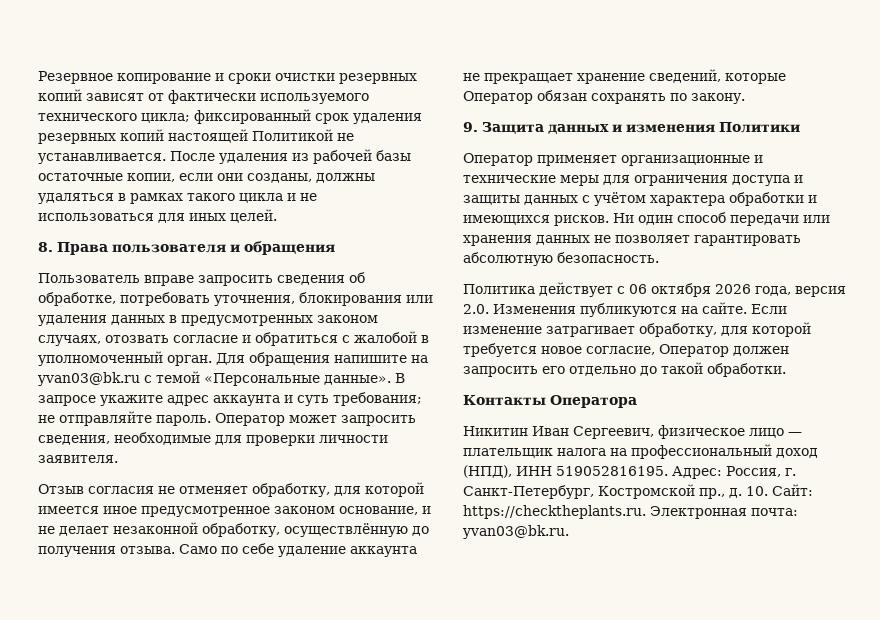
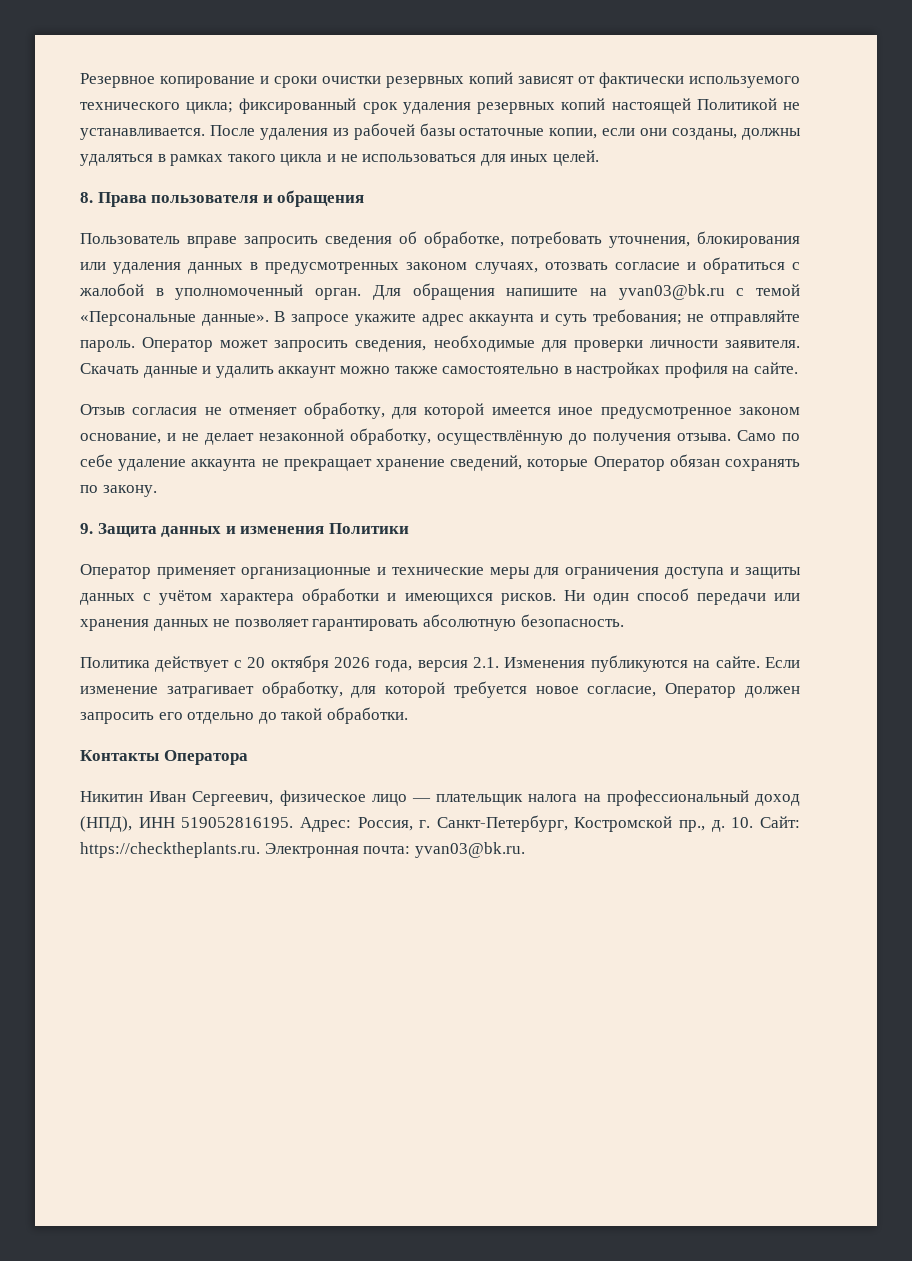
+ Скачать данные и удалить аккаунт можно также самостоятельно в настройках профиля на сайте.
- Политика действует с 06 октября 2026 года, версия 2.0. Изменения публикуются на сайте.
+ Политика действует с 20 октября 2026 года, версия 2.1. Изменения публикуются на сайте.

